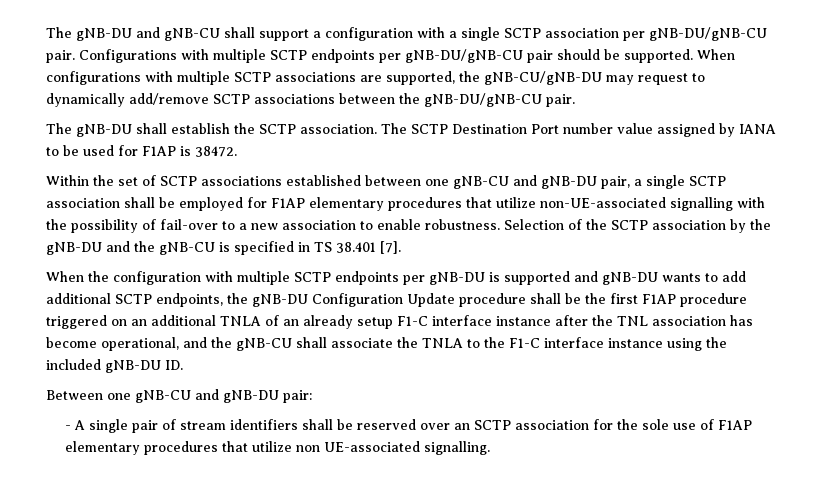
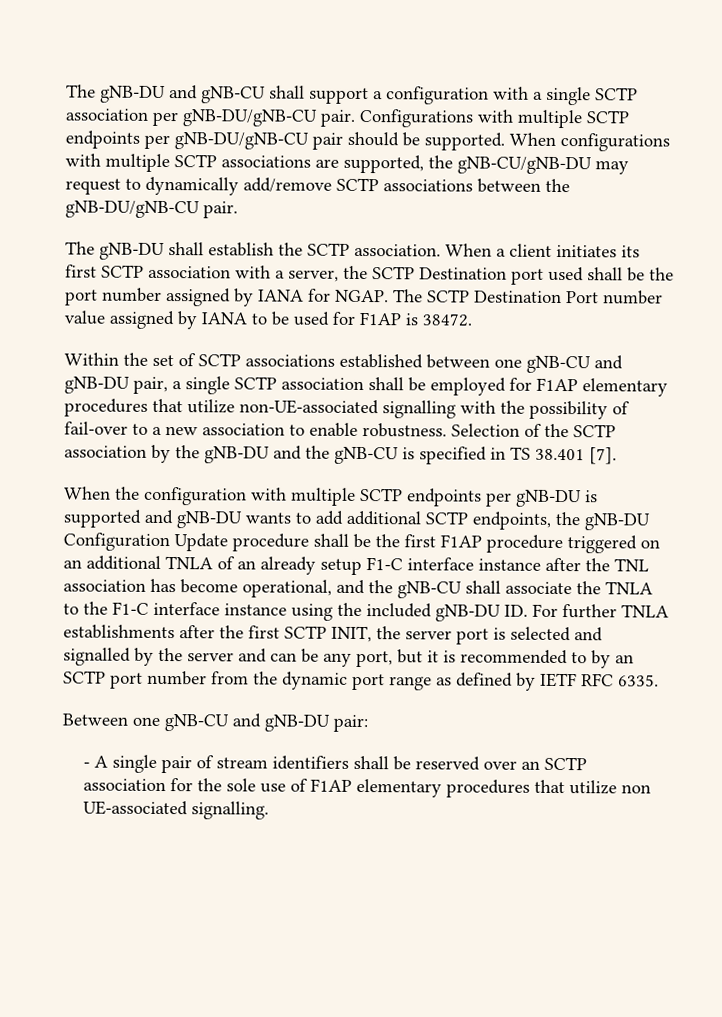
+ When a client initiates its first SCTP association with a server, the SCTP Destination port used shall be the port number assigned by IANA for NGAP.
- When the configuration with multiple SCTP endpoints per gNB-DU is supported and gNB-DU wants to add additional SCTP endpoints, the gNB-DU Configuration Update procedure shall be the first F1AP procedure triggered on an additional TNLA of an already setup F1-C interface instance after the TNL association has become operational, and the gNB-CU shall associate the TNLA to the F1-C interface instance using the included gNB-DU ID.
+ When the configuration with multiple SCTP endpoints per gNB-DU is supported and gNB-DU wants to add additional SCTP endpoints, the gNB-DU Configuration Update procedure shall be the first F1AP procedure triggered on an additional TNLA of an already setup F1-C interface instance after the TNL association has become operational, and the gNB-CU shall associate the TNLA to the F1-C interface instance using the included gNB-DU ID. For further TNLA establishments after the first SCTP INIT, the server port is selected and signalled by the server and can be any port, but it is recommended to by an SCTP port number from the dynamic port range as defined by IETF RFC 6335.

